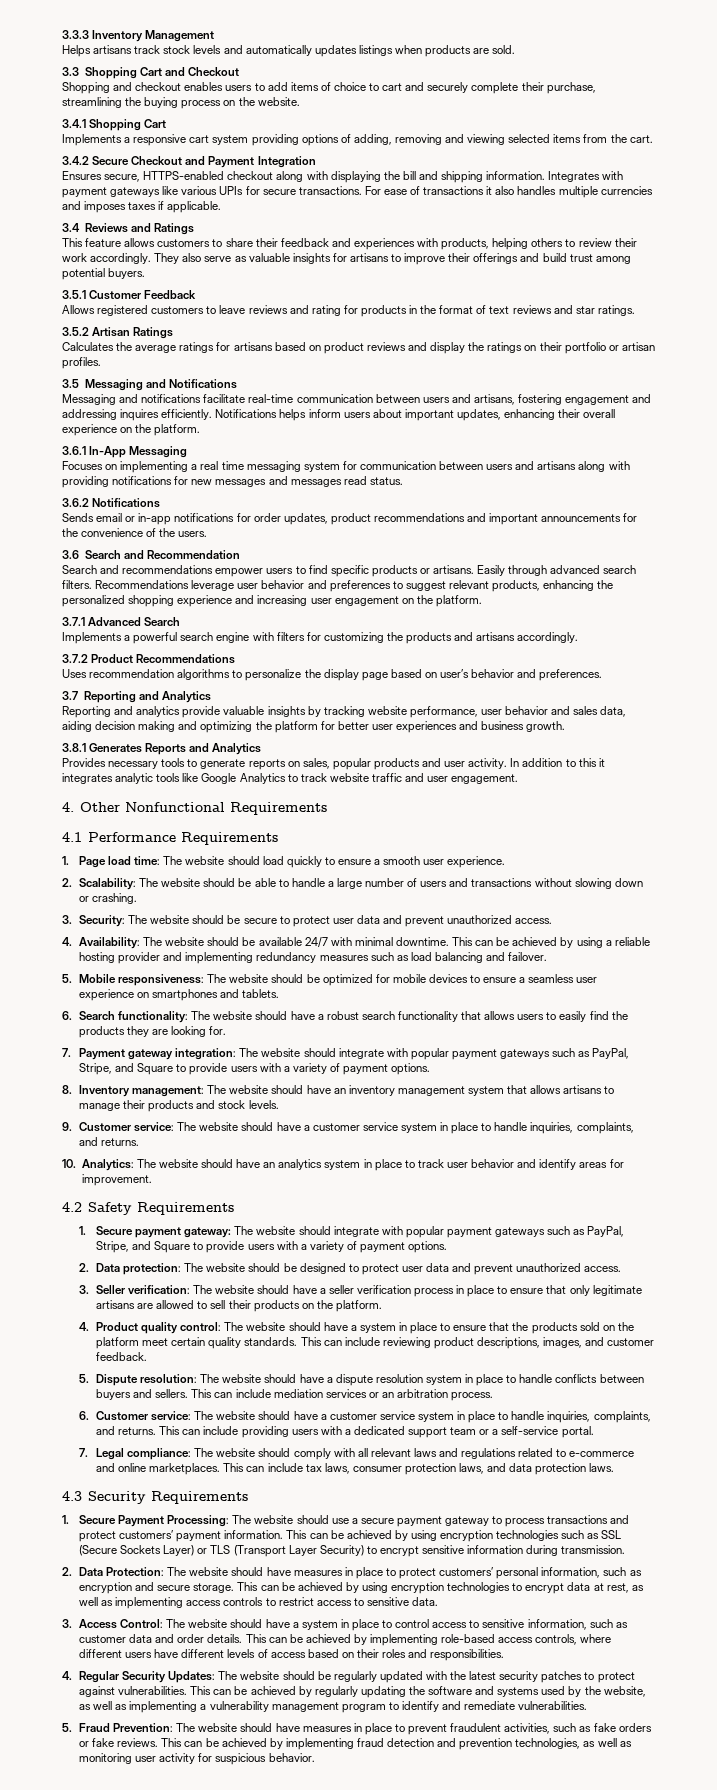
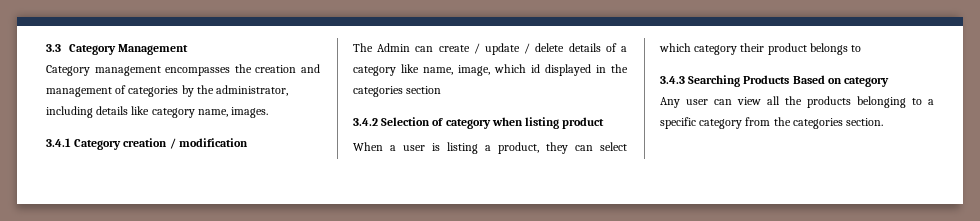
- 3.3.3 Inventory Management
+ 3.3 Category Management
- Helps artisans track stock levels and automatically updates listings when products are sold.
- 3.3 Shopping Cart and Checkout
- Shopping and checkout enables users to add items of choice to cart and securely complete their purchase, streamlining the buying process on the website.
- 3.4.1 Shopping Cart
- Implements a responsive cart system providing options of adding, removing and viewing selected items from the cart.
- 3.4.2 Secure Checkout and Payment Integration
- Ensures secure, HTTPS-enabled checkout along with displaying the bill and shipping information. Integrates with payment gateways like various UPIs for secure transactions. For ease of transactions it also handles multiple currencies and imposes taxes if applicable.
- 3.4 Reviews and Ratings
- This feature allows customers to share their feedback and experiences with products, helping others to review their work accordingly. They also serve as valuable insights for artisans to improve their offerings and build trust among potential buyers.
- 3.5.1 Customer Feedback
- Allows registered customers to leave reviews and rating for products in the format of text reviews and star ratings.
- 3.5.2 Artisan Ratings
- Calculates the average ratings for artisans based on product reviews and display the ratings on their portfolio or artisan profiles.
- 3.5 Messaging and Notifications
- Messaging and notifications facilitate real-time communication between users and artisans, fostering engagement and addressing inquires efficiently. Notifications helps inform users about important updates, enhancing their overall experience on the platform.
- 3.6.1 In-App Messaging
- Focuses on implementing a real time messaging system for communication between users and artisans along with providing notifications for new messages and messages read status.
- 3.6.2 Notifications
- Sends email or in-app notifications for order updates, product recommendations and important announcements for the convenience of the users.
- 3.6 Search and Recommendation
- Search and recommendations empower users to find specific products or artisans. Easily through advanced search filters. Recommendations leverage user behavior and preferences to suggest relevant products, enhancing the personalized shopping experience and increasing user engagement on the platform.
- 3.7.1 Advanced Search
- Implements a powerful search engine with filters for customizing the products and artisans accordingly.
- 3.7.2 Product Recommendations
- Uses recommendation algorithms to personalize the display page based on user’s behavior and preferences.
- 3.7 Reporting and Analytics
- Reporting and analytics provide valuable insights by tracking website performance, user behavior and sales data, aiding decision making and optimizing the platform for better user experiences and business growth.
- 3.8.1 Generates Reports and Analytics
- Provides necessary tools to generate reports on sales, popular products and user activity. In addition to this it integrates analytic tools like Google Analytics to track website traffic and user engagement.
- 4. Other Nonfunctional Requirements
- 4.1 Performance Requirements
- 1. Page load time: The website should load quickly to ensure a smooth user experience.
- 2. Scalability: The website should be able to handle a large number of users and transactions without slowing down or crashing.
- 3. Security: The website should be secure to protect user data and prevent unauthorized access.
- 4. Availability: The website should be available 24/7 with minimal downtime. This can be achieved by using a reliable hosting provider and implementing redundancy measures such as load balancing and failover.
- 5. Mobile responsiveness: The website should be optimized for mobile devices to ensure a seamless user experience on smartphones and tablets.
- 6. Search functionality: The website should have a robust search functionality that allows users to easily find the products they are looking for.
- 7. Payment gateway integration: The website should integrate with popular payment gateways such as PayPal, Stripe, and Square to provide users with a variety of payment options.
- 8. Inventory management: The website should have an inventory management system that allows artisans to manage their products and stock levels.
- 9. Customer service: The website should have a customer service system in place to handle inquiries, complaints, and returns.
- 10. Analytics: The website should have an analytics system in place to track user behavior and identify areas for improvement.
- 4.2 Safety Requirements
- 1. Secure payment gateway: The website should integrate with popular payment gateways such as PayPal, Stripe, and Square to provide users with a variety of payment options.
- 2. Data protection: The website should be designed to protect user data and prevent unauthorized access.
- 3. Seller verification: The website should have a seller verification process in place to ensure that only legitimate artisans are allowed to sell their products on the platform.
- 4. Product quality control: The website should have a system in place to ensure that the products sold on the platform meet certain quality standards. This can include reviewing product descriptions, images, and customer feedback.
- 5. Dispute resolution: The website should have a dispute resolution system in place to handle conflicts between buyers and sellers. This can include mediation services or an arbitration process.
- 6. Customer service: The website should have a customer service system in place to handle inquiries, complaints, and returns. This can include providing users with a dedicated support team or a self-service portal.
- 7. Legal compliance: The website should comply with all relevant laws and regulations related to e-commerce and online marketplaces. This can include tax laws, consumer protection laws, and data protection laws.
- 4.3 Security Requirements
- 1. Secure Payment Processing: The website should use a secure payment gateway to process transactions and protect customers’ payment information. This can be achieved by using encryption technologies such as SSL (Secure Sockets Layer) or TLS (Transport Layer Security) to encrypt sensitive information during transmission.
- 2. Data Protection: The website should have measures in place to protect customers’ personal information, such as encryption and secure storage. This can be achieved by using encryption technologies to encrypt data at rest, as well as implementing access controls to restrict access to sensitive data.
- 3. Access Control: The website should have a system in place to control access to sensitive information, such as customer data and order details. This can be achieved by implementing role-based access controls, where different users have different levels of access based on their roles and responsibilities.
- 4. Regular Security Updates: The website should be regularly updated with the latest security patches to protect against vulnerabilities. This can be achieved by regularly updating the software and systems used by the website, as well as implementing a vulnerability management program to identify and remediate vulnerabilities.
- 5. Fraud Prevention: The website should have measures in place to prevent fraudulent activities, such as fake orders or fake reviews. This can be achieved by implementing fraud detection and prevention technologies, as well as monitoring user activity for suspicious behavior.
+ Category management encompasses the creation and management of categories by the administrator, including details like category name, images.
+ 3.4.1 Category creation / modification
+ The Admin can create / update / delete details of a category like name, image, which id displayed in the categories section
+ 3.4.2 Selection of category when listing product
+ When a user is listing a product, they can select which category their product belongs to
+ 3.4.3 Searching Products Based on category
+ Any user can view all the products belonging to a specific category from the categories section.

